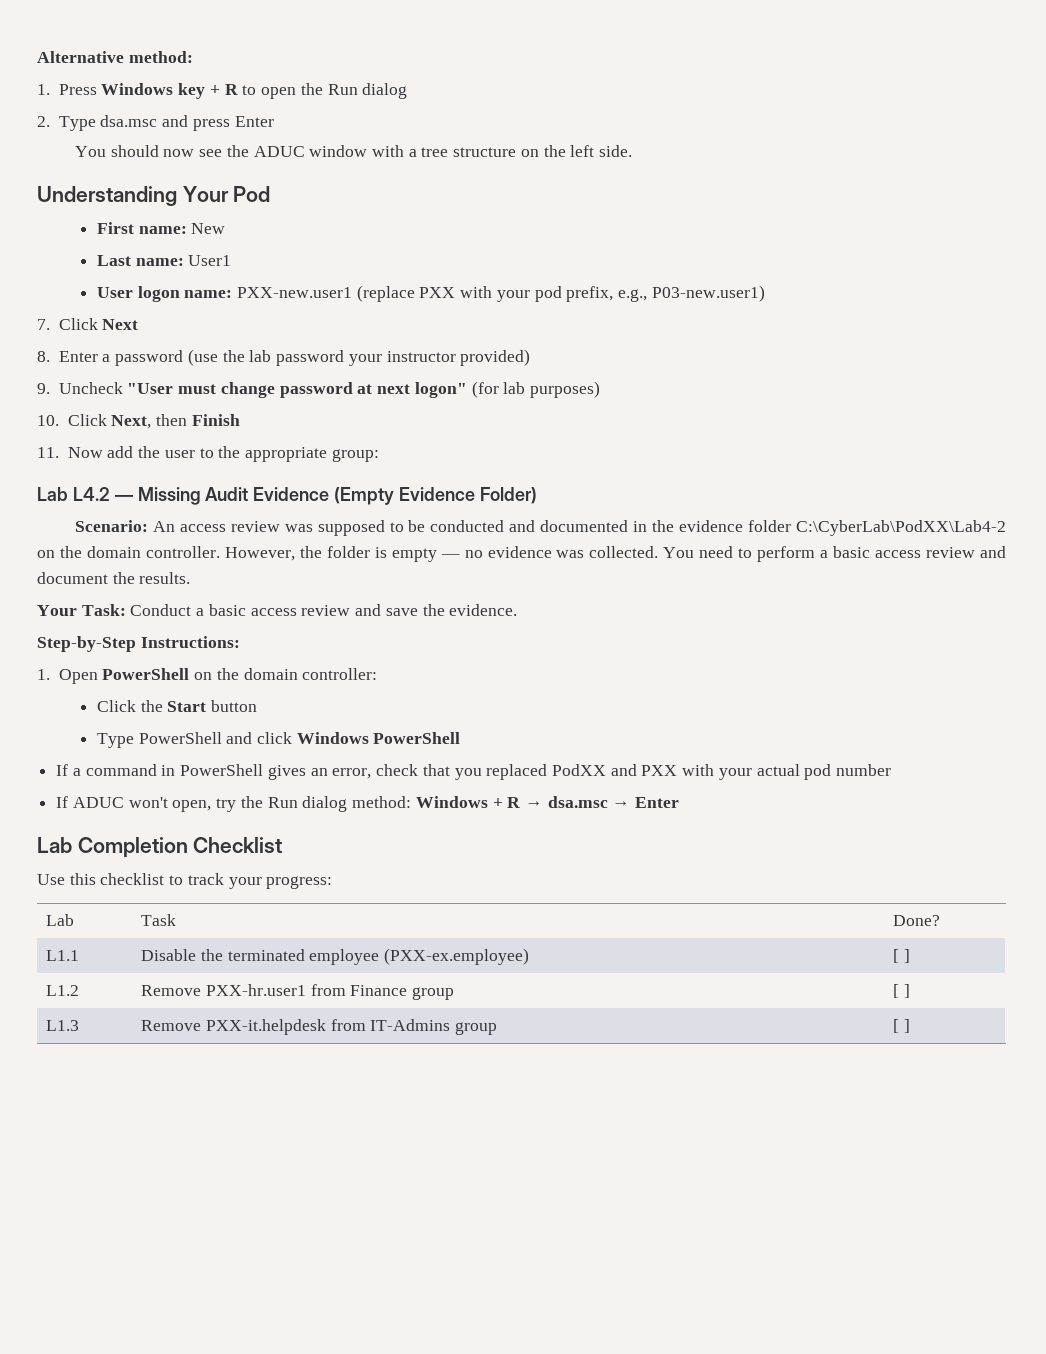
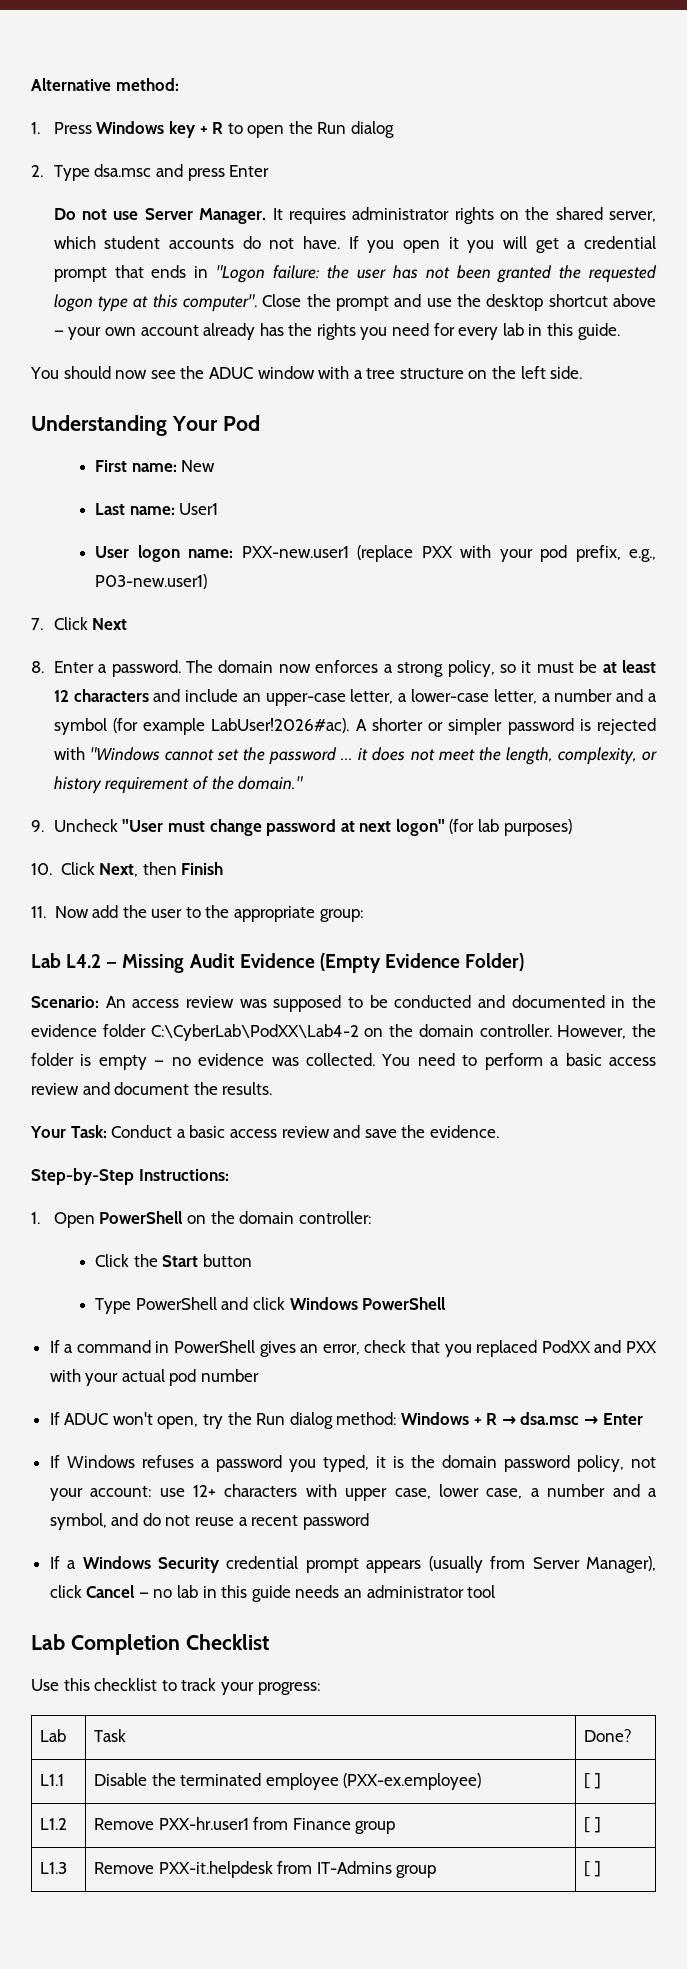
+ Do not use Server Manager. It requires administrator rights on the shared server, which student accounts do not have. If you open it you will get a credential prompt that ends in "Logon failure: the user has not been granted the requested logon type at this computer". Close the prompt and use the desktop shortcut above — your own account already has the rights you need for every lab in this guide.
- 8. Enter a password (use the lab password your instructor provided)
+ 8. Enter a password. The domain now enforces a strong policy, so it must be at least 12 characters and include an upper-case letter, a lower-case letter, a number and a symbol (for example LabUser!2026#ac). A shorter or simpler password is rejected with "Windows cannot set the password ... it does not meet the length, complexity, or history requirement of the domain."
+ If Windows refuses a password you typed, it is the domain password policy, not your account: use 12+ characters with upper case, lower case, a number and a symbol, and do not reuse a recent password
+ If a Windows Security credential prompt appears (usually from Server Manager), click Cancel — no lab in this guide needs an administrator tool

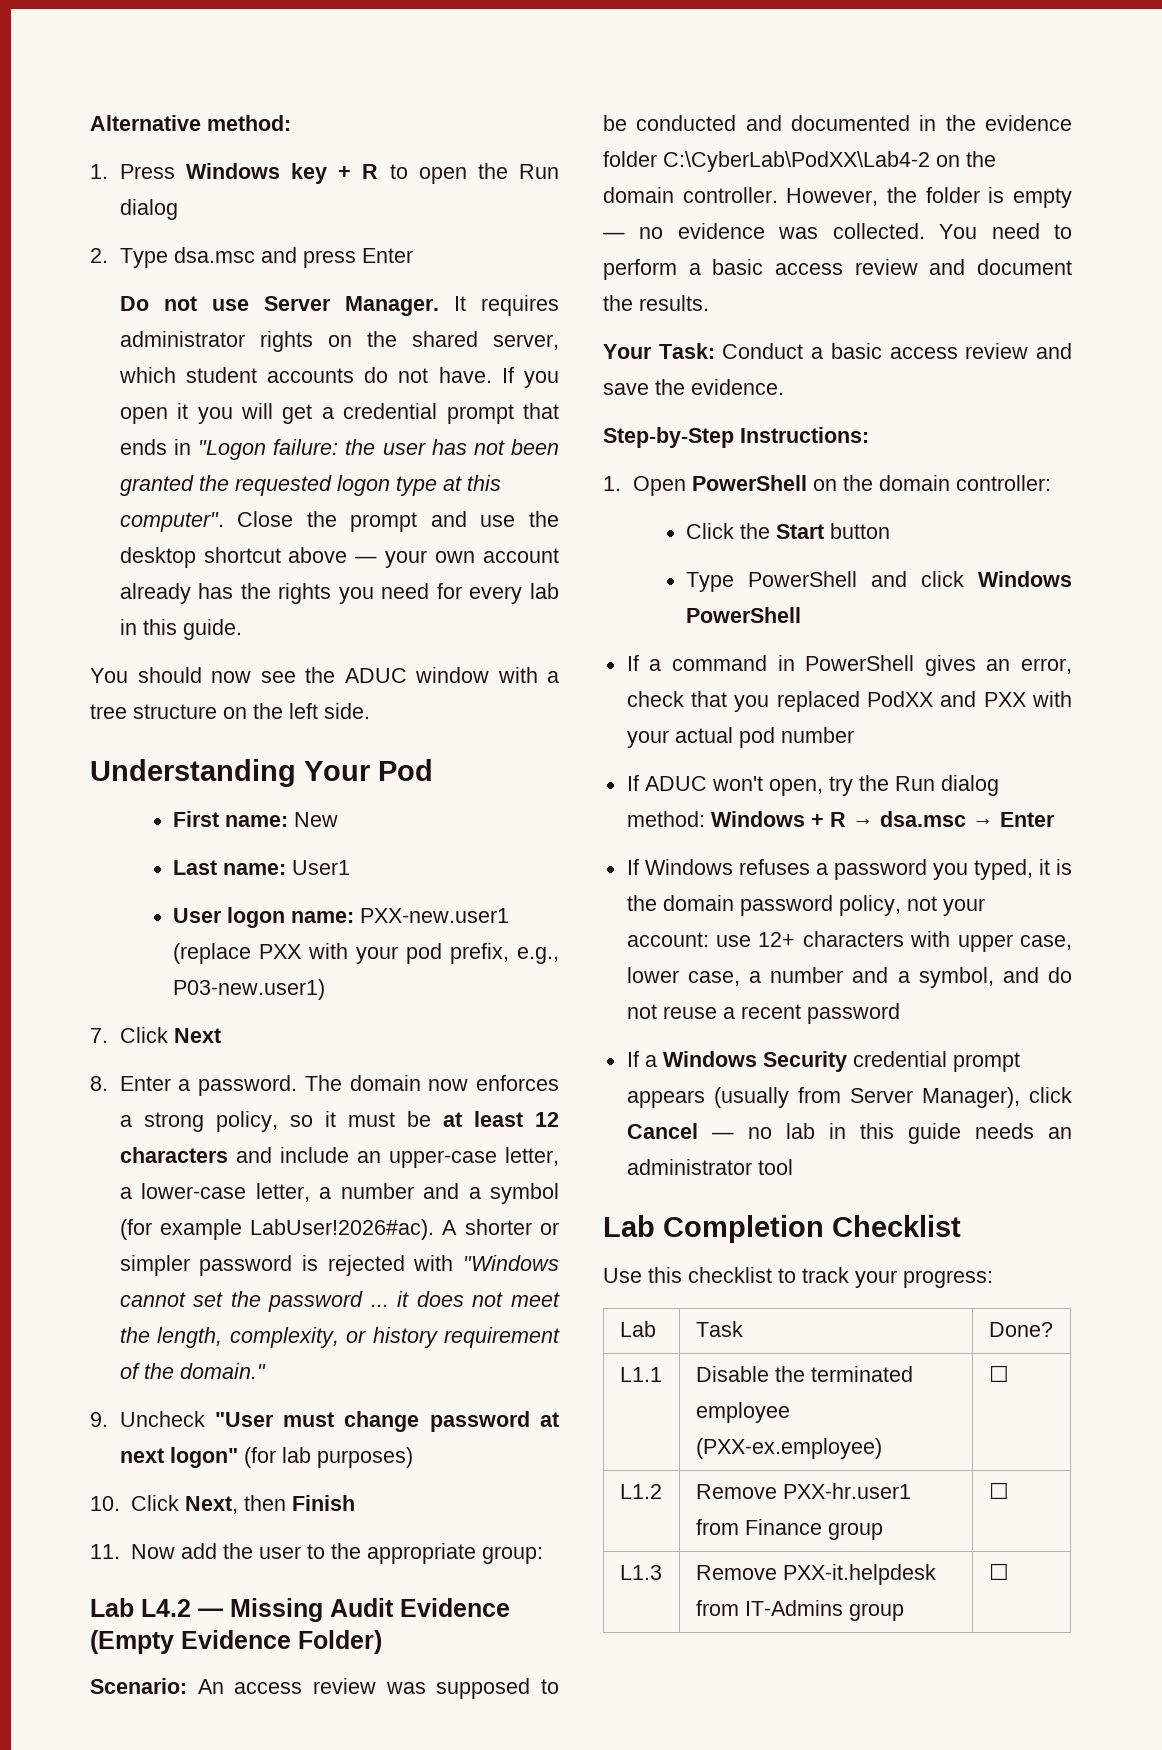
- L1.1 | Disable the terminated employee (PXX-ex.employee) | [ ]
+ L1.1 | Disable the terminated employee (PXX-ex.employee) | ☐
- L1.2 | Remove PXX-hr.user1 from Finance group | [ ]
+ L1.2 | Remove PXX-hr.user1 from Finance group | ☐
- L1.3 | Remove PXX-it.helpdesk from IT-Admins group | [ ]
+ L1.3 | Remove PXX-it.helpdesk from IT-Admins group | ☐

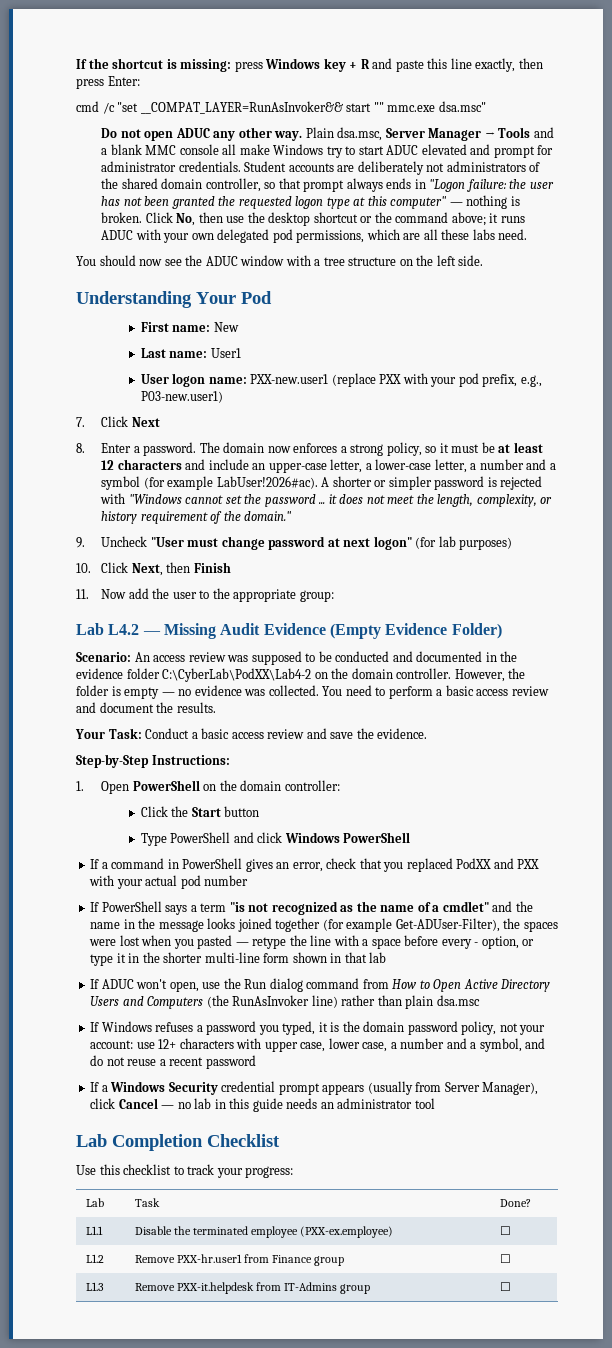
- Alternative method:
- 1. Press Windows key + R to open the Run dialog
- 2. Type dsa.msc and press Enter
- Do not use Server Manager. It requires administrator rights on the shared server, which student accounts do not have. If you open it you will get a credential prompt that ends in "Logon failure: the user has not been granted the requested logon type at this computer". Close the prompt and use the desktop shortcut above — your own account already has the rights you need for every lab in this guide.
+ If the shortcut is missing: press Windows key + R and paste this line exactly, then press Enter:
+ cmd /c "set __COMPAT_LAYER=RunAsInvoker&& start "" mmc.exe dsa.msc"
+ Do not open ADUC any other way. Plain dsa.msc, Server Manager → Tools and a blank MMC console all make Windows try to start ADUC elevated and prompt for administrator credentials. Student accounts are deliberately not administrators of the shared domain controller, so that prompt always ends in "Logon failure: the user has not been granted the requested logon type at this computer" — nothing is broken. Click No, then use the desktop shortcut or the command above; it runs ADUC with your own delegated pod permissions, which are all these labs need.
+ If PowerShell says a term "is not recognized as the name of a cmdlet" and the name in the message looks joined together (for example Get-ADUser-Filter), the spaces were lost when you pasted — retype the line with a space before every - option, or type it in the shorter multi-line form shown in that lab
- If ADUC won't open, try the Run dialog method: Windows + R → dsa.msc → Enter
+ If ADUC won't open, use the Run dialog command from How to Open Active Directory Users and Computers (the RunAsInvoker line) rather than plain dsa.msc

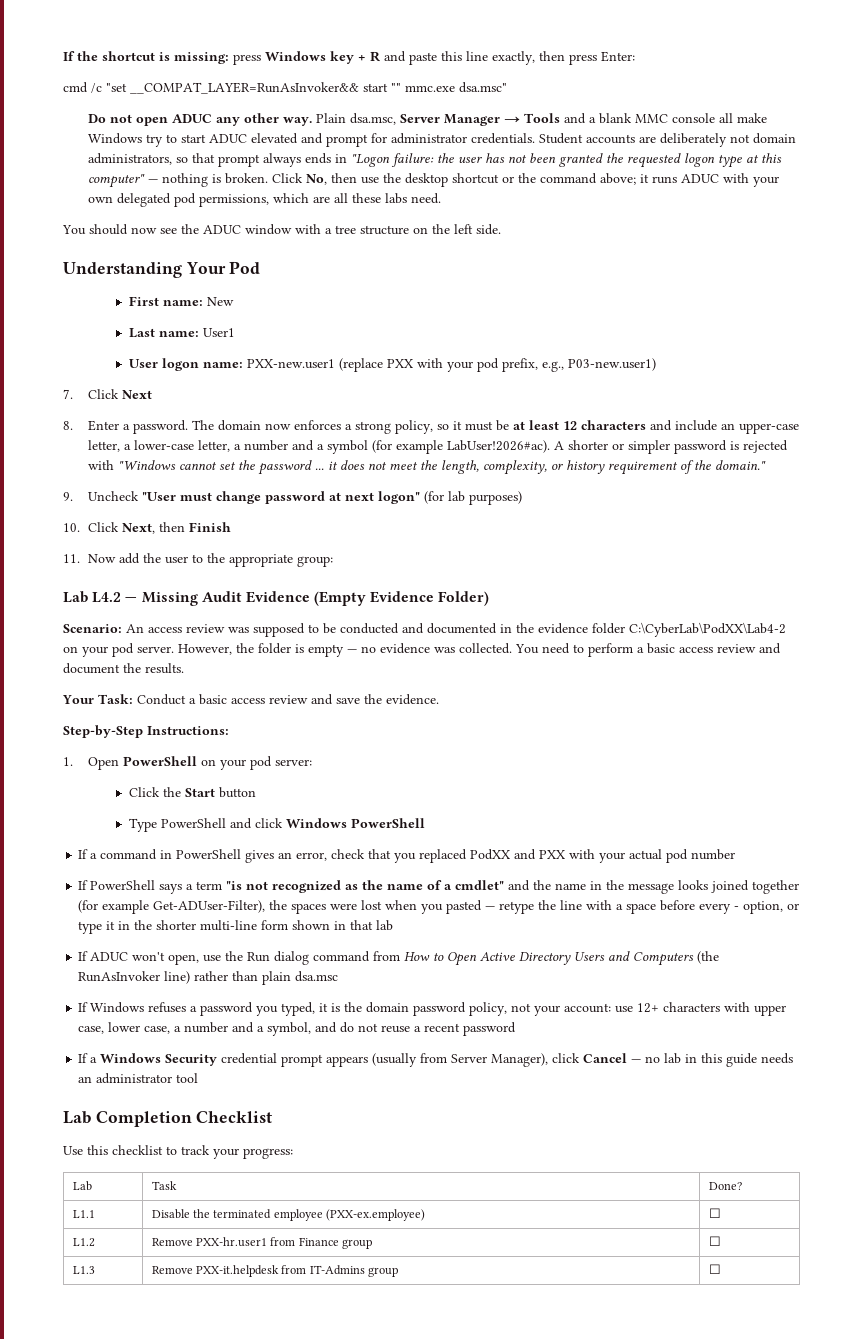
- Student accounts are deliberately not administrators of the shared domain controller, so that prompt always ends in "Logon failure: the user has not been granted the requested logon type at this computer" — nothing is broken.
+ Student accounts are deliberately not domain administrators, so that prompt always ends in "Logon failure: the user has not been granted the requested logon type at this computer" — nothing is broken.
- Scenario: An access review was supposed to be conducted and documented in the evidence folder C:\CyberLab\PodXX\Lab4-2 on the domain controller.
+ Scenario: An access review was supposed to be conducted and documented in the evidence folder C:\CyberLab\PodXX\Lab4-2 on your pod server.
- 1. Open PowerShell on the domain controller:
+ 1. Open PowerShell on your pod server:

